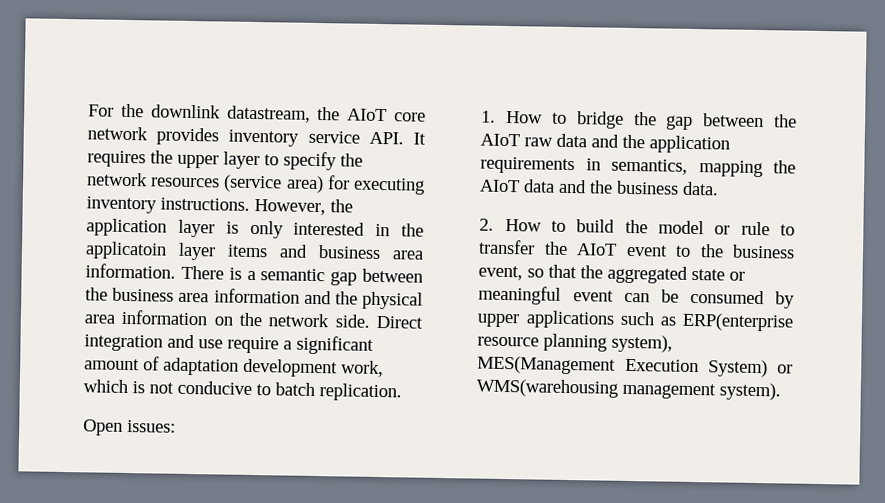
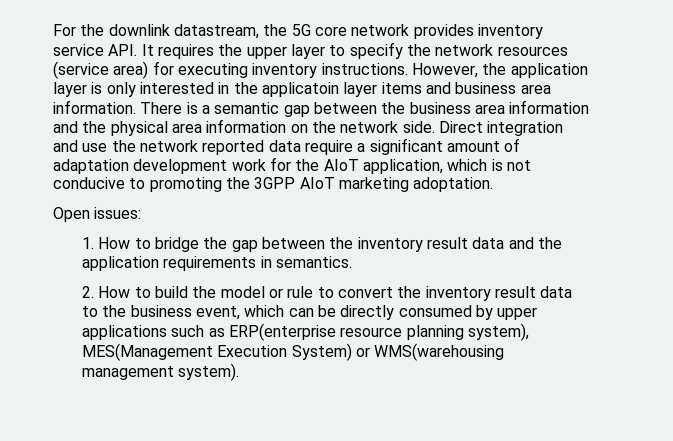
- For the downlink datastream, the AIoT core network provides inventory service API. It requires the upper layer to specify the network resources (service area) for executing inventory instructions.
+ For the downlink datastream, the 5G core network provides inventory service API. It requires the upper layer to specify the network resources (service area) for executing inventory instructions.
- Direct integration and use require a significant amount of adaptation development work, which is not conducive to batch replication.
+ Direct integration and use the network reported data require a significant amount of adaptation development work for the AIoT application, which is not conducive to promoting the 3GPP AIoT marketing adoptation.
- 1. How to bridge the gap between the AIoT raw data and the application requirements in semantics, mapping the AIoT data and the business data.
+ 1. How to bridge the gap between the inventory result data and the application requirements in semantics.
- 2. How to build the model or rule to transfer the AIoT event to the business event, so that the aggregated state or meaningful event can be consumed by upper applications such as ERP(enterprise resource planning system), MES(Management Execution System) or WMS(warehousing management system).
+ 2. How to build the model or rule to convert the inventory result data to the business event, which can be directly consumed by upper applications such as ERP(enterprise resource planning system), MES(Management Execution System) or WMS(warehousing management system).

